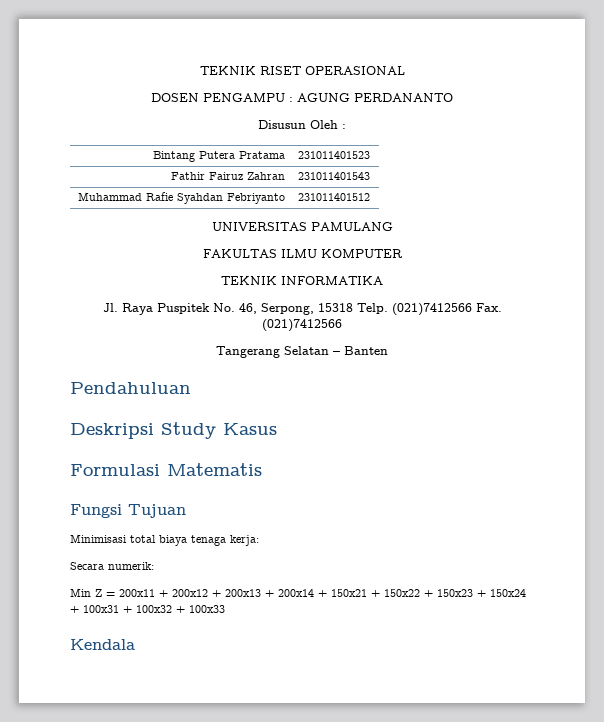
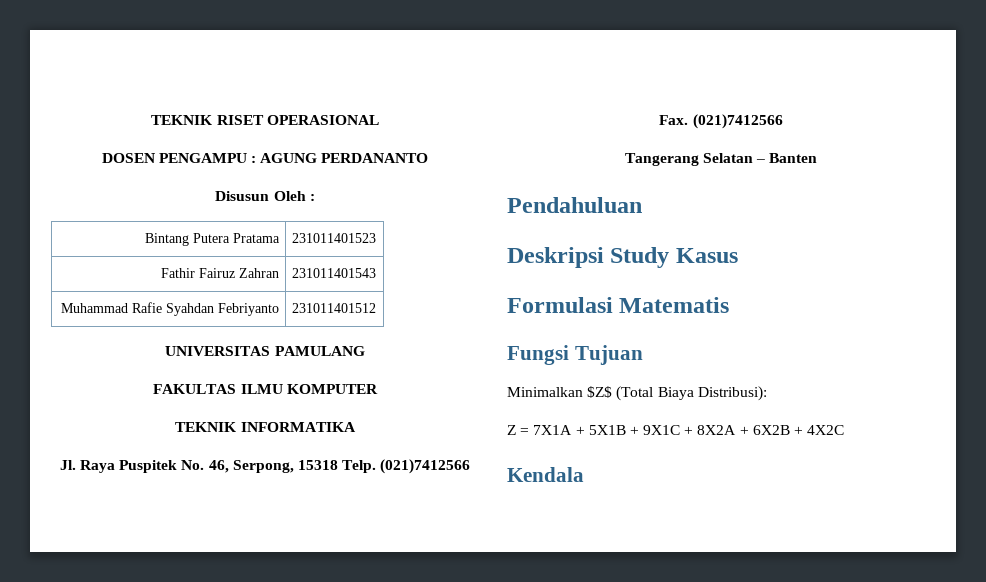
- Minimisasi total biaya tenaga kerja:
- Secara numerik:
- Min Z = 200x11 + 200x12 + 200x13 + 200x14 + 150x21 + 150x22 + 150x23 + 150x24 + 100x31 + 100x32 + 100x33
+ Minimalkan $Z$ (Total Biaya Distribusi):
+ Z = 7X1A + 5X1B + 9X1C + 8X2A + 6X2B + 4X2C

